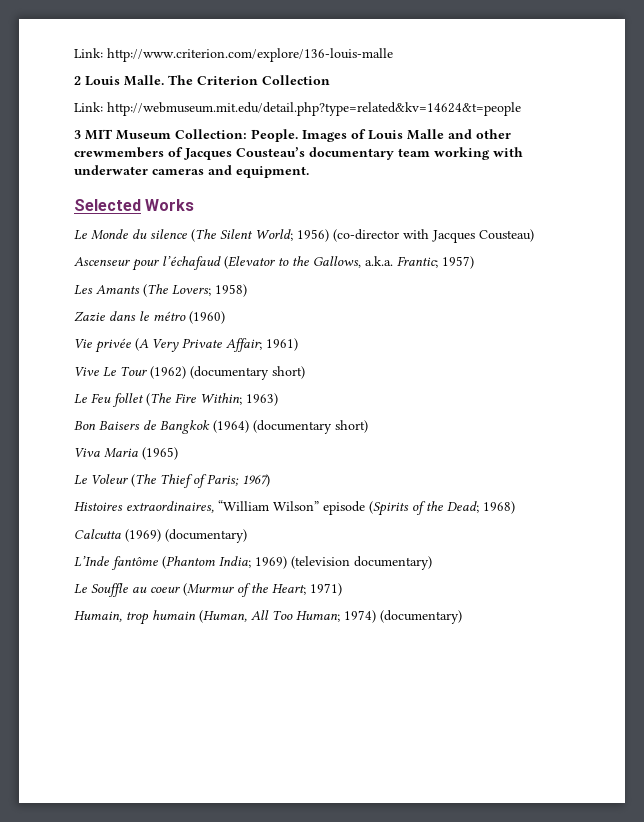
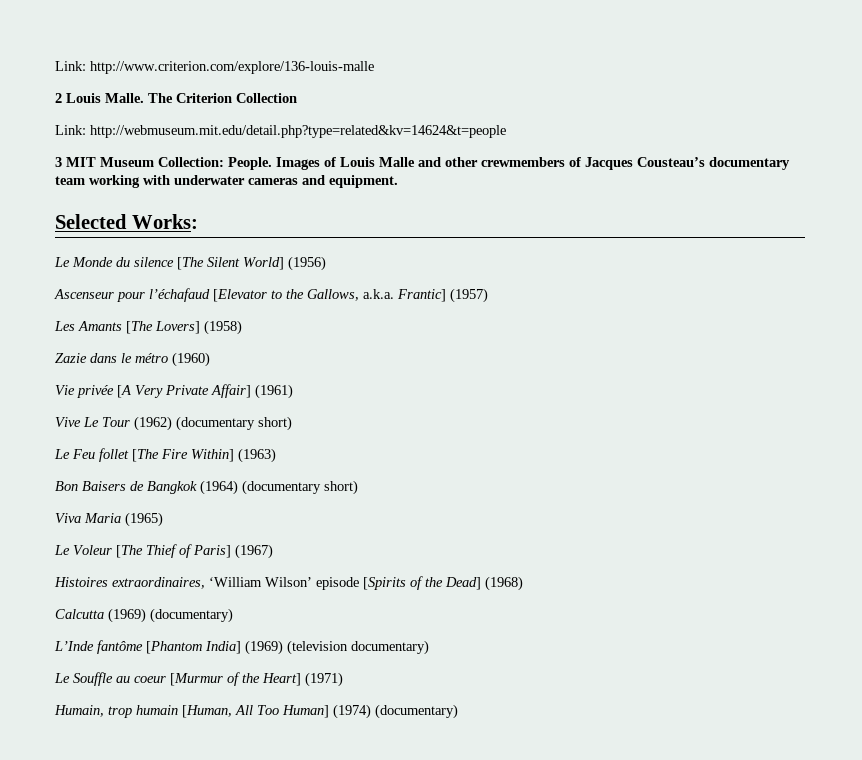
- Selected Works
+ Selected Works:
- Le Monde du silence (The Silent World; 1956) (co-director with Jacques Cousteau)
+ Le Monde du silence [The Silent World] (1956)
- Ascenseur pour l’échafaud (Elevator to the Gallows, a.k.a. Frantic; 1957)
+ Ascenseur pour l’échafaud [Elevator to the Gallows, a.k.a. Frantic] (1957)
- Les Amants (The Lovers; 1958)
+ Les Amants [The Lovers] (1958)
- Vie privée (A Very Private Affair; 1961)
+ Vie privée [A Very Private Affair] (1961)
- Le Feu follet (The Fire Within; 1963)
+ Le Feu follet [The Fire Within] (1963)
- Le Voleur (The Thief of Paris; 1967)
+ Le Voleur [The Thief of Paris] (1967)
- Histoires extraordinaires, “William Wilson” episode (Spirits of the Dead; 1968)
+ Histoires extraordinaires, ‘William Wilson’ episode [Spirits of the Dead] (1968)
- L’Inde fantôme (Phantom India; 1969) (television documentary)
+ L’Inde fantôme [Phantom India] (1969) (television documentary)
- Le Souffle au coeur (Murmur of the Heart; 1971)
+ Le Souffle au coeur [Murmur of the Heart] (1971)
- Humain, trop humain (Human, All Too Human; 1974) (documentary)
+ Humain, trop humain [Human, All Too Human] (1974) (documentary)

